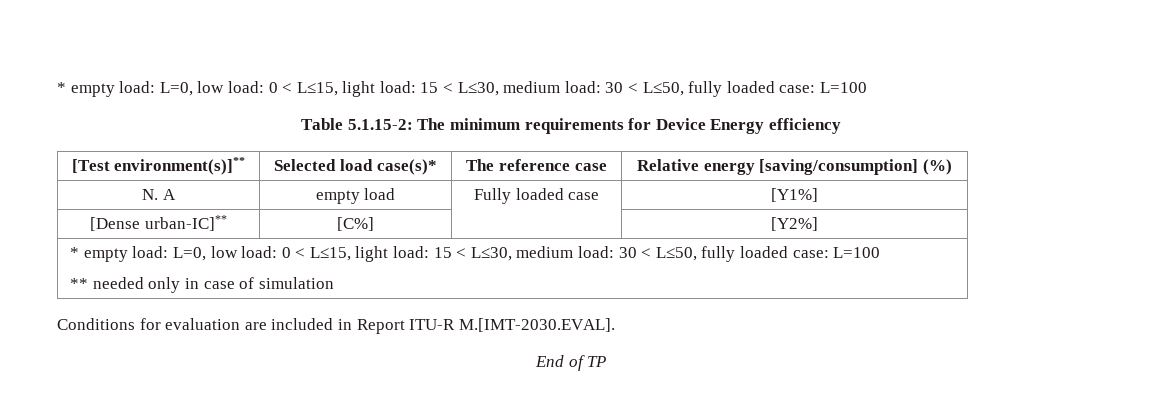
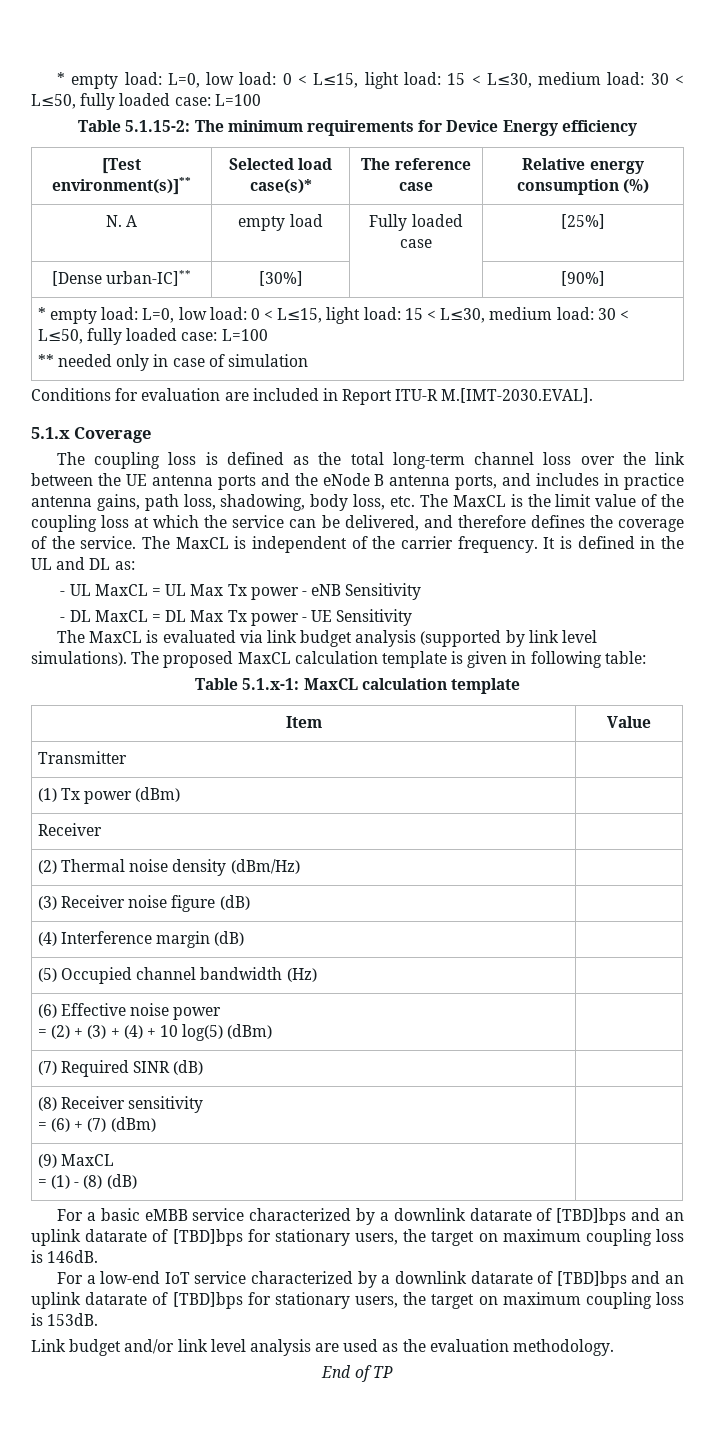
- [Test environment(s)]** | Selected load case(s)* | The reference case | Relative energy [saving/consumption] (%)
+ [Test environment(s)]** | Selected load case(s)* | The reference case | Relative energy consumption (%)
- N. A | empty load | Fully loaded case | [Y1%]
+ N. A | empty load | Fully loaded case | [25%]
- [Dense urban-IC]** | [C%] | | [Y2%]
+ [Dense urban-IC]** | [30%] | | [90%]
+ 5.1.x Coverage
+ The coupling loss is defined as the total long-term channel loss over the link between the UE antenna ports and the eNode B antenna ports, and includes in practice antenna gains, path loss, shadowing, body loss, etc. The MaxCL is the limit value of the coupling loss at which the service can be delivered, and therefore defines the coverage of the service. The MaxCL is independent of the carrier frequency. It is defined in the UL and DL as:
+ - UL MaxCL = UL Max Tx power - eNB Sensitivity
+ - DL MaxCL = DL Max Tx power - UE Sensitivity
+ The MaxCL is evaluated via link budget analysis (supported by link level simulations). The proposed MaxCL calculation template is given in following table:
+ Table 5.1.x-1: MaxCL calculation template
+ Item | Value
+ Transmitter |
+ (1) Tx power (dBm) |
+ Receiver |
+ (2) Thermal noise density (dBm/Hz) |
+ (3) Receiver noise figure (dB) |
+ (4) Interference margin (dB) |
+ (5) Occupied channel bandwidth (Hz) |
+ (6) Effective noise power
+ = (2) + (3) + (4) + 10 log(5) (dBm) |
+ (7) Required SINR (dB) |
+ (8) Receiver sensitivity
+ = (6) + (7) (dBm) |
+ (9) MaxCL
+ = (1) - (8) (dB) |
+ For a basic eMBB service characterized by a downlink datarate of [TBD]bps and an uplink datarate of [TBD]bps for stationary users, the target on maximum coupling loss is 146dB.
+ For a low-end IoT service characterized by a downlink datarate of [TBD]bps and an uplink datarate of [TBD]bps for stationary users, the target on maximum coupling loss is 153dB.
+ Link budget and/or link level analysis are used as the evaluation methodology.

